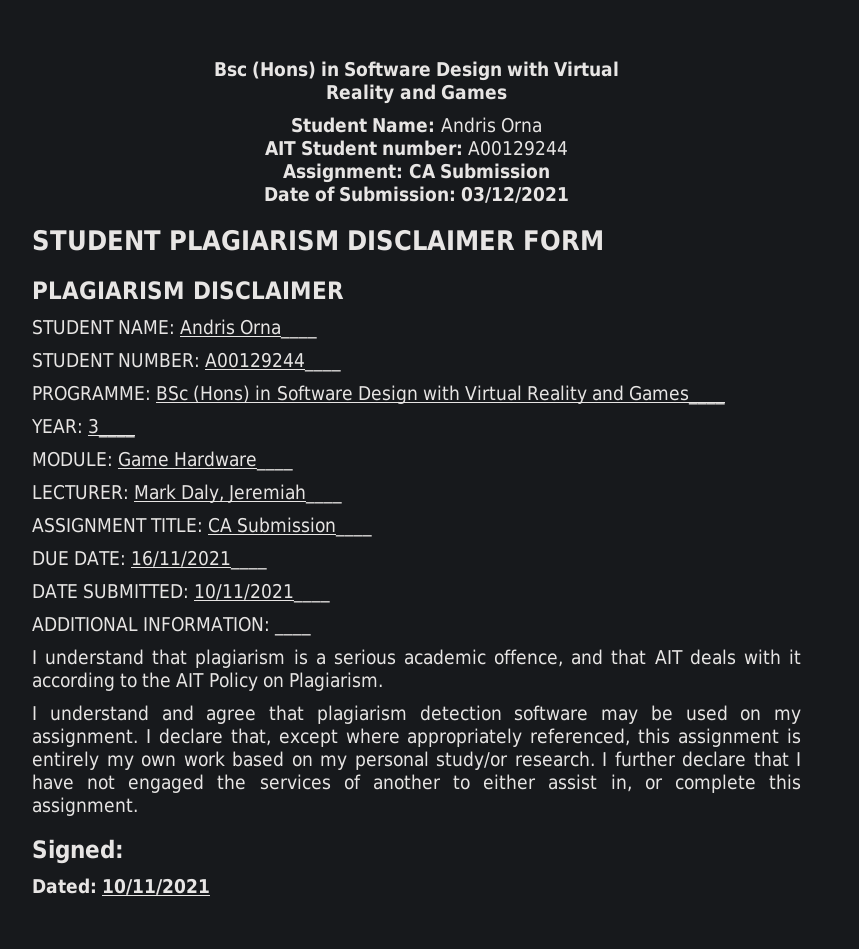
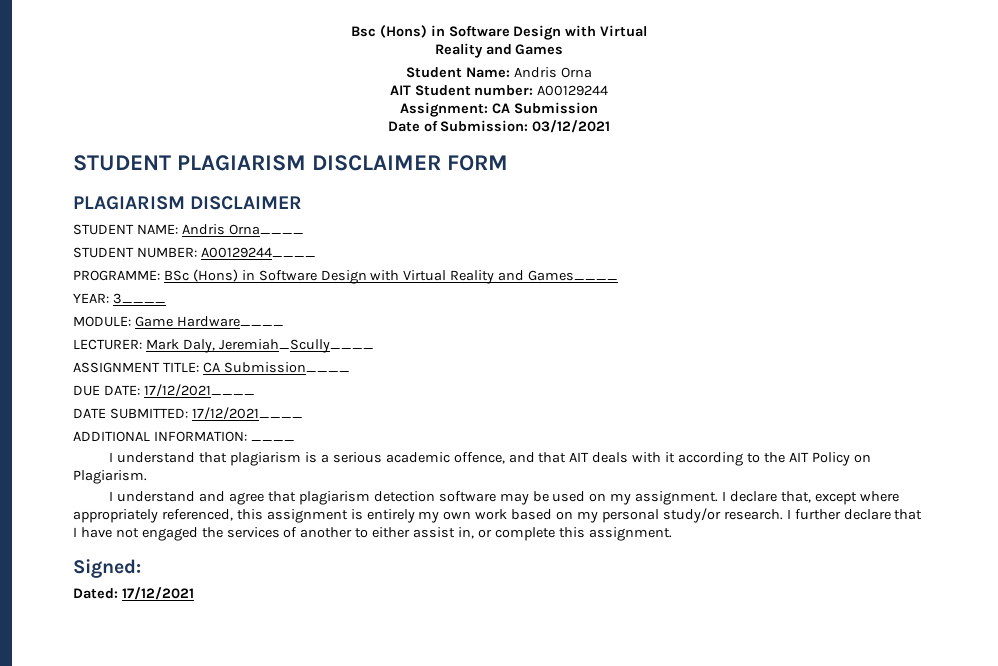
- LECTURER: Mark Daly, Jeremiah____
+ LECTURER: Mark Daly, Jeremiah_Scully____
- DUE DATE: 16/11/2021____
+ DUE DATE: 17/12/2021____
- DATE SUBMITTED: 10/11/2021____
+ DATE SUBMITTED: 17/12/2021____
- Dated: 10/11/2021
+ Dated: 17/12/2021

